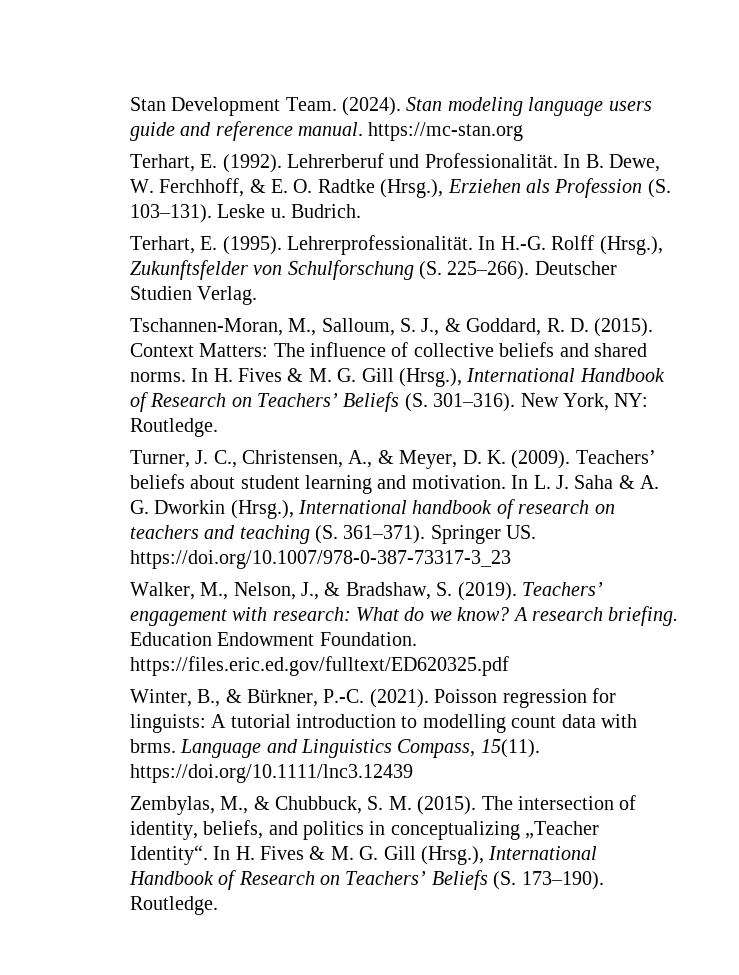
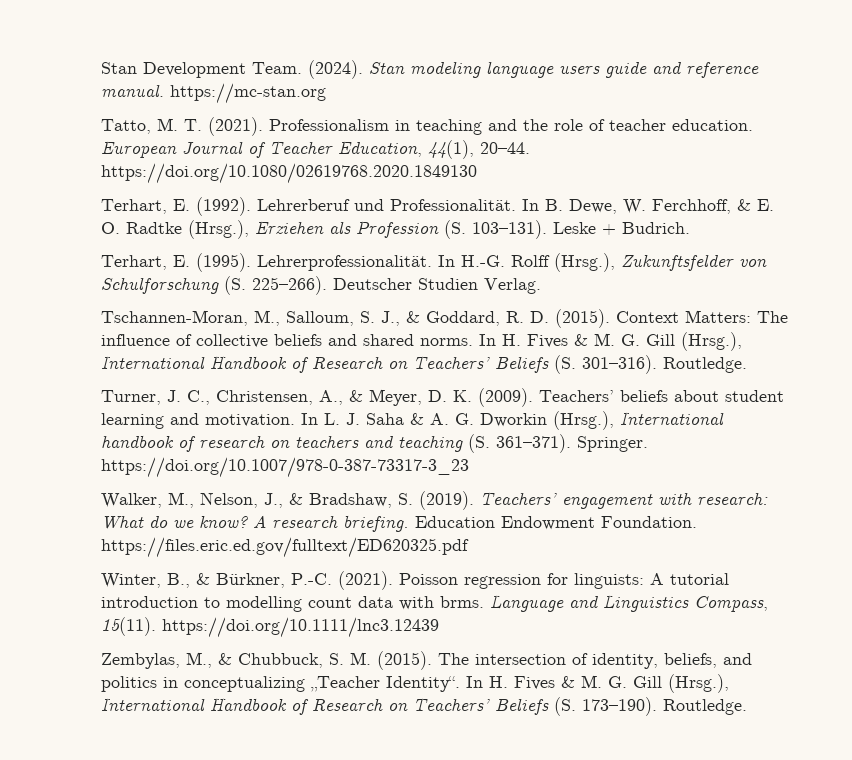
+ Tatto, M. T. (2021). Professionalism in teaching and the role of teacher education. European Journal of Teacher Education, 44(1), 20–44. https://doi.org/10.1080/02619768.2020.1849130
- Leske u. Budrich.
+ Leske + Budrich.
- In H. Fives & M. G. Gill (Hrsg.), International Handbook of Research on Teachers’ Beliefs (S. 301–316). New York, NY: Routledge.
+ In H. Fives & M. G. Gill (Hrsg.), International Handbook of Research on Teachers’ Beliefs (S. 301–316). Routledge.
- Springer US. https://doi.org/10.1007/978-0-387-73317-3_23
+ Springer. https://doi.org/10.1007/978-0-387-73317-3_23

